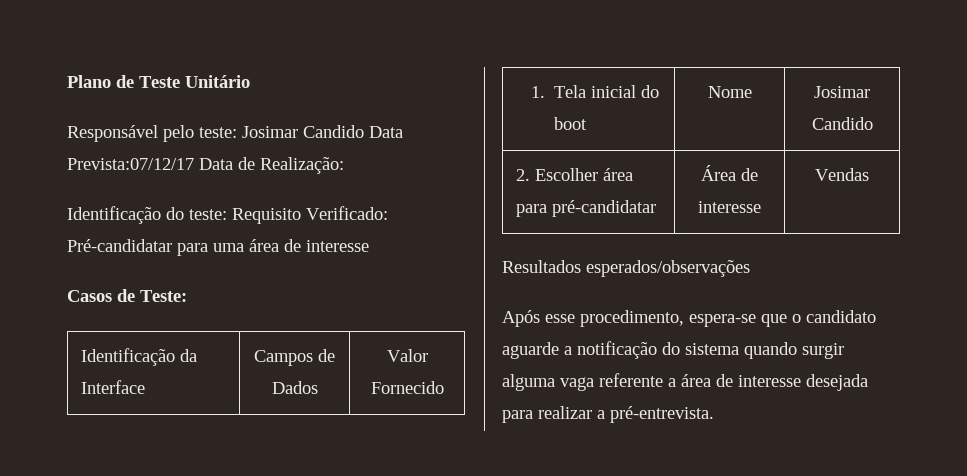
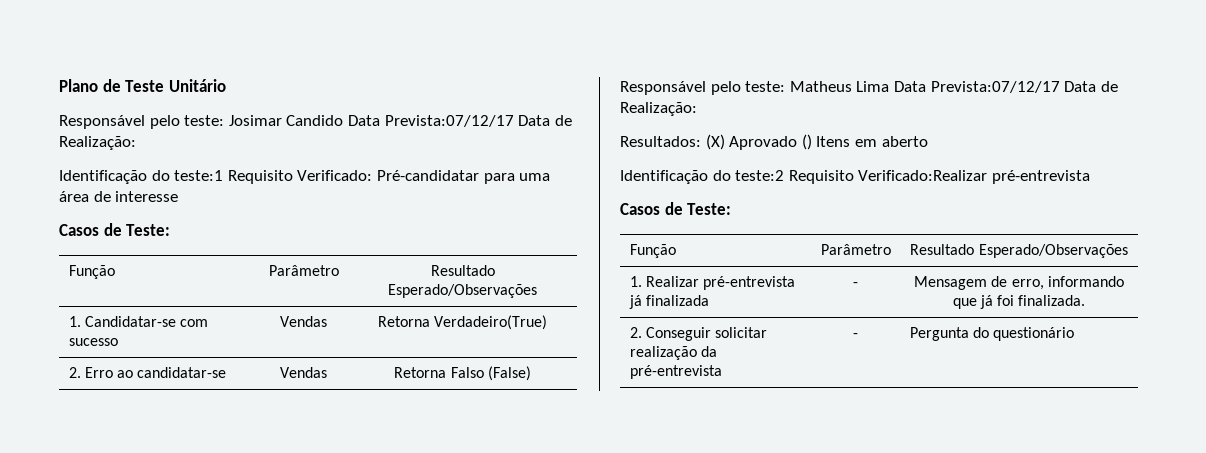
- Identificação do teste: Requisito Verificado: Pré-candidatar para uma área de interesse
+ Identificação do teste:1 Requisito Verificado: Pré-candidatar para uma área de interesse
  Casos de Teste:
- Identificação da Interface | Campos de Dados | Valor Fornecido
- 1. Tela inicial do boot | Nome | Josimar Candido
- 2. Escolher área para pré-candidatar | Área de interesse | Vendas
- Resultados esperados/observações
- Após esse procedimento, espera-se que o candidato aguarde a notificação do sistema quando surgir alguma vaga referente a área de interesse desejada para realizar a pré-entrevista.
+ Função | Parâmetro | Resultado Esperado/Observações
+ 1. Candidatar-se com sucesso | Vendas | Retorna Verdadeiro(True)
+ 2. Erro ao candidatar-se | Vendas | Retorna Falso (False)
+ Responsável pelo teste: Matheus Lima Data Prevista:07/12/17 Data de Realização:
+ Resultados: (X) Aprovado () Itens em aberto
+ Identificação do teste:2 Requisito Verificado:Realizar pré-entrevista
+ Casos de Teste:
+ Função | Parâmetro | Resultado Esperado/Observações
+ 1. Realizar pré-entrevista já finalizada | - | Mensagem de erro, informando que já foi finalizada.
+ 2. Conseguir solicitar realização da pré-entrevista | - | Pergunta do questionário

